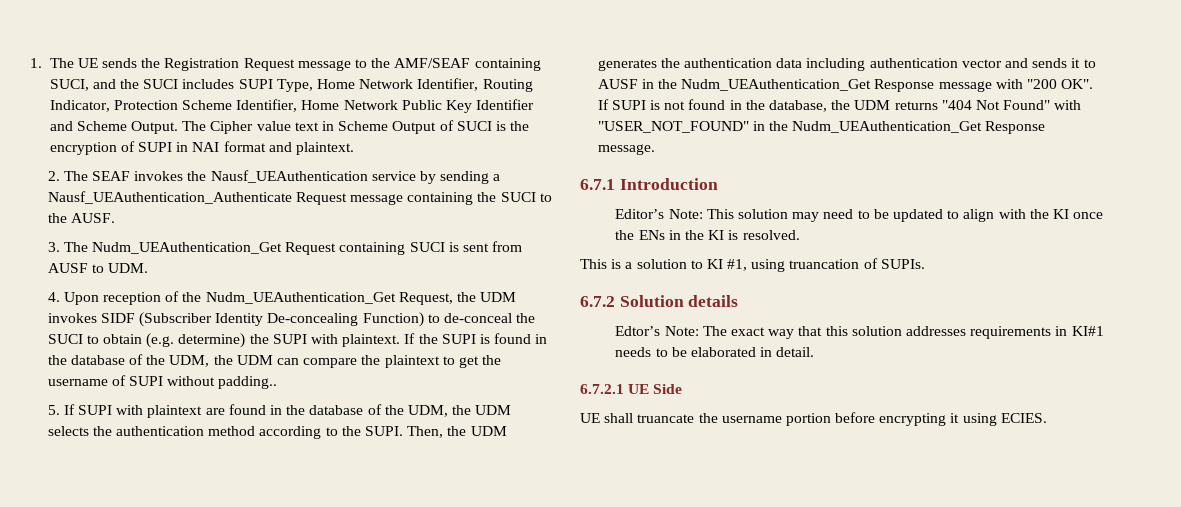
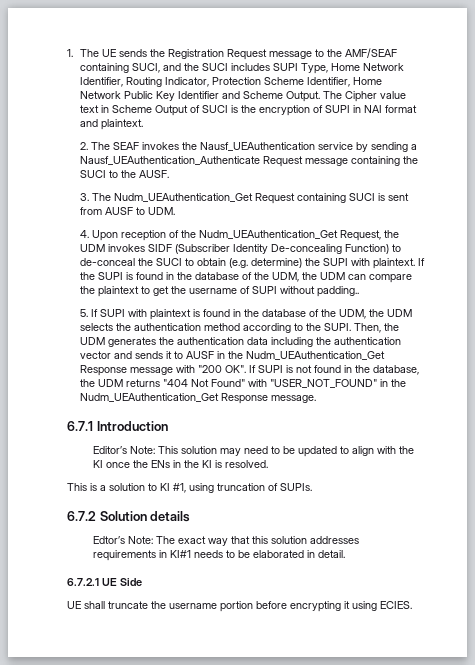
- 5. If SUPI with plaintext are found in the database of the UDM, the UDM selects the authentication method according to the SUPI.
+ 5. If SUPI with plaintext is found in the database of the UDM, the UDM selects the authentication method according to the SUPI.
- Then, the UDM generates the authentication data including authentication vector and sends it to AUSF in the Nudm_UEAuthentication_Get Response message with "200 OK". If SUPI is not found in the database, the UDM returns "404 Not Found" with "USER_NOT_FOUND" in the Nudm_UEAuthentication_Get Response message.
+ Then, the UDM generates the authentication data including the authentication vector and sends it to AUSF in the Nudm_UEAuthentication_Get Response message with "200 OK". If SUPI is not found in the database, the UDM returns "404 Not Found" with "USER_NOT_FOUND" in the Nudm_UEAuthentication_Get Response message.
- This is a solution to KI #1, using truancation of SUPIs.
+ This is a solution to KI #1, using truncation of SUPIs.
- UE shall truancate the username portion before encrypting it using ECIES.
+ UE shall truncate the username portion before encrypting it using ECIES.

